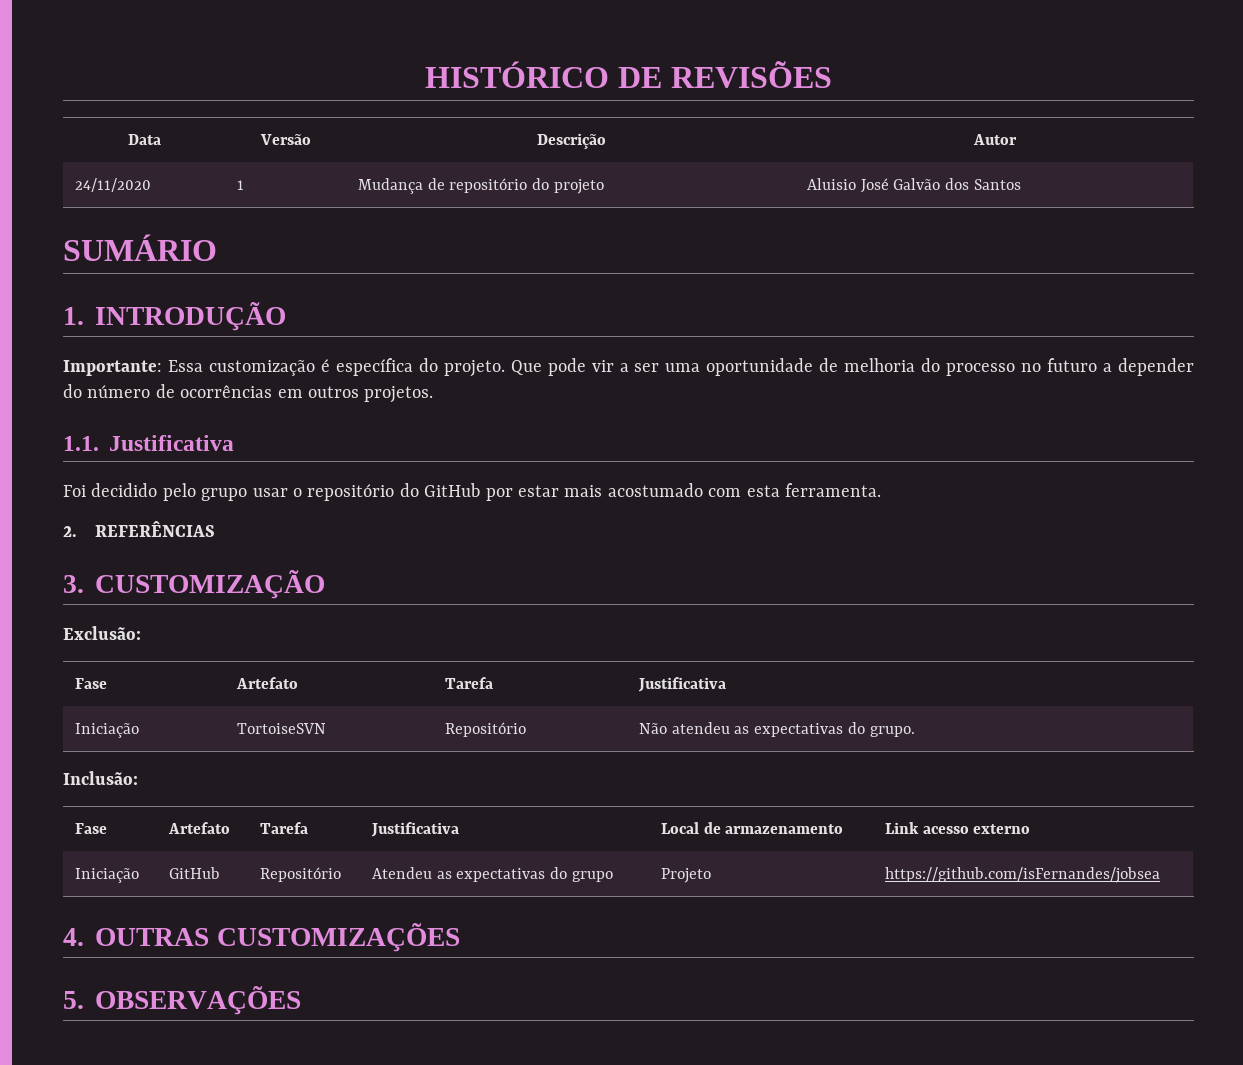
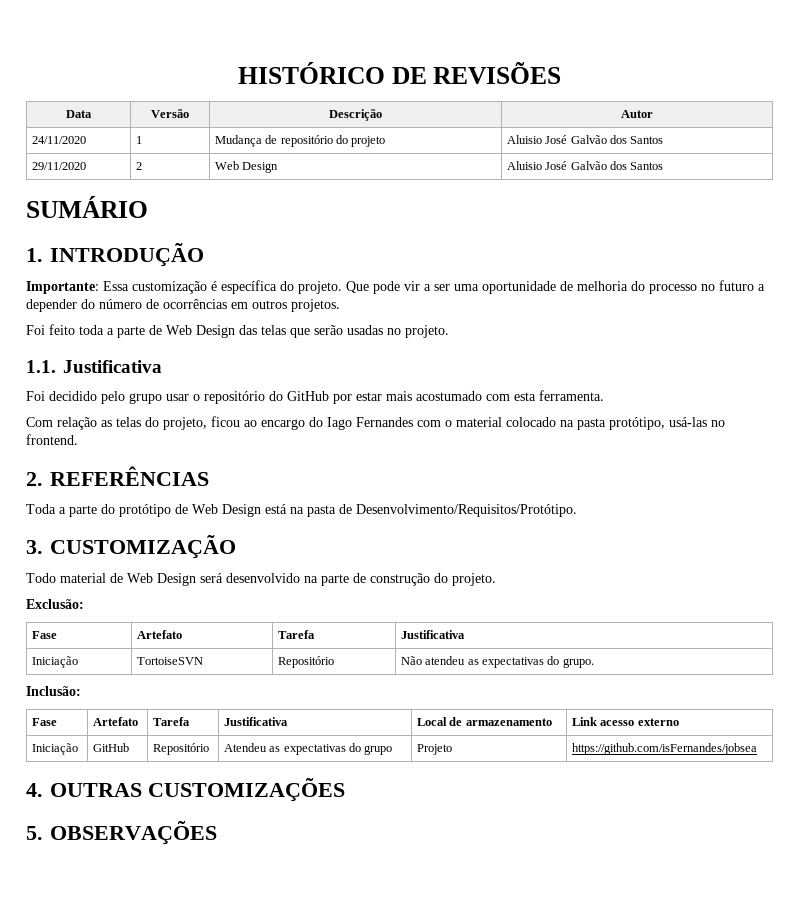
+ 29/11/2020 | 2 | Web Design | Aluisio José Galvão dos Santos
+ Foi feito toda a parte de Web Design das telas que serão usadas no projeto.
+ Com relação as telas do projeto, ficou ao encargo do Iago Fernandes com o material colocado na pasta protótipo, usá-las no frontend.
  2. REFERÊNCIAS
+ Toda a parte do protótipo de Web Design está na pasta de Desenvolvimento/Requisitos/Protótipo.
  3. CUSTOMIZAÇÃO
+ Todo material de Web Design será desenvolvido na parte de construção do projeto.

